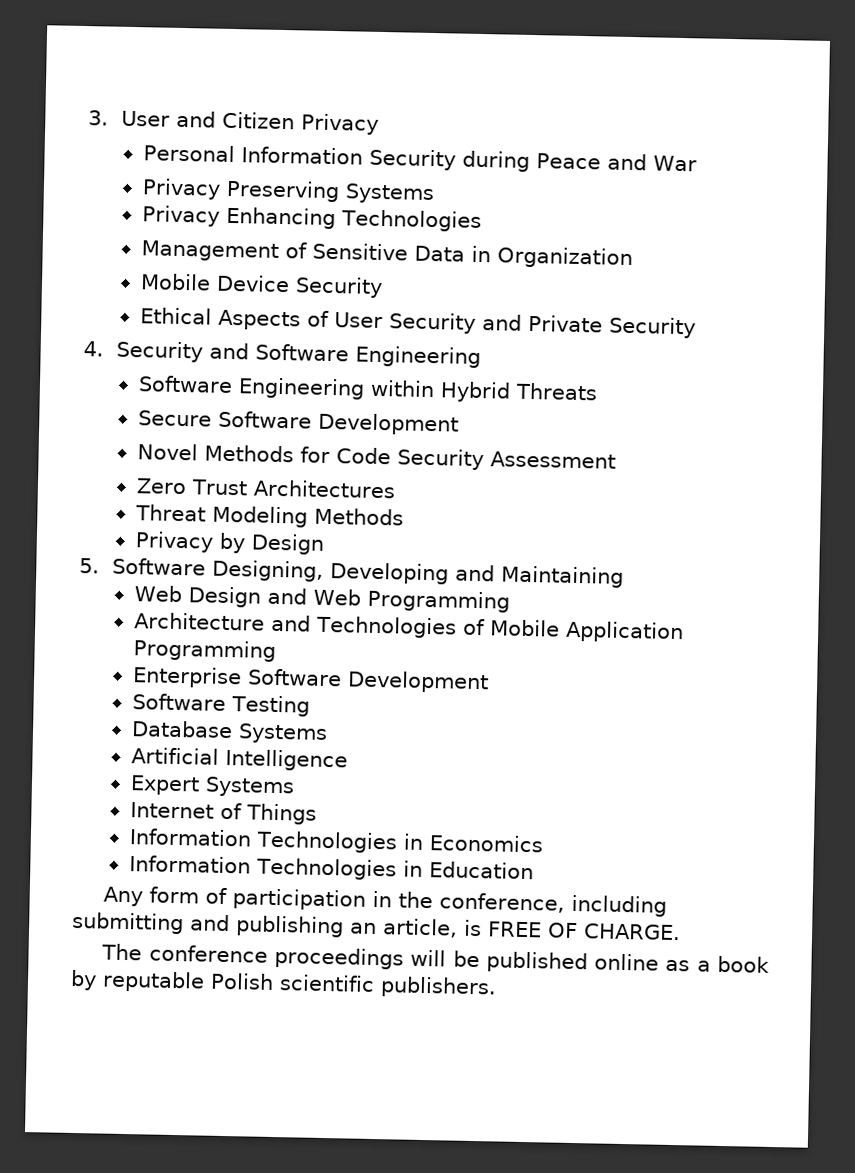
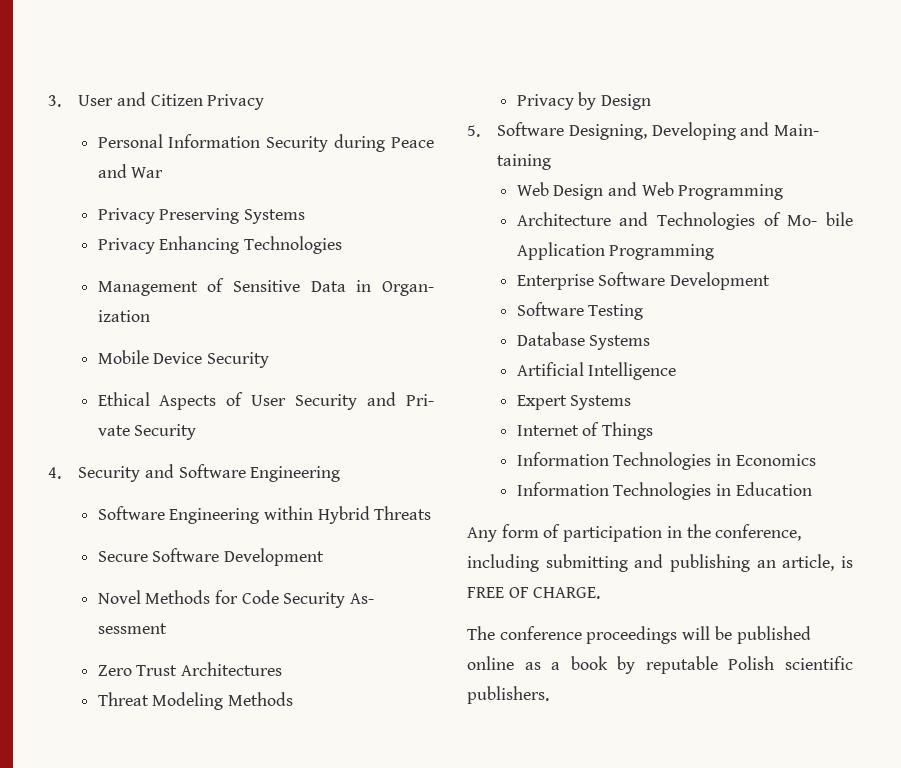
- Management of Sensitive Data in Organization
+ Management of Sensitive Data in Organ- ization
- Ethical Aspects of User Security and Private Security
+ Ethical Aspects of User Security and Pri- vate Security
- Novel Methods for Code Security Assessment
+ Novel Methods for Code Security As- sessment
- 5. Software Designing, Developing and Maintaining
+ 5. Software Designing, Developing and Main- taining
- Architecture and Technologies of Mobile Application Programming
+ Architecture and Technologies of Mo- bile Application Programming

